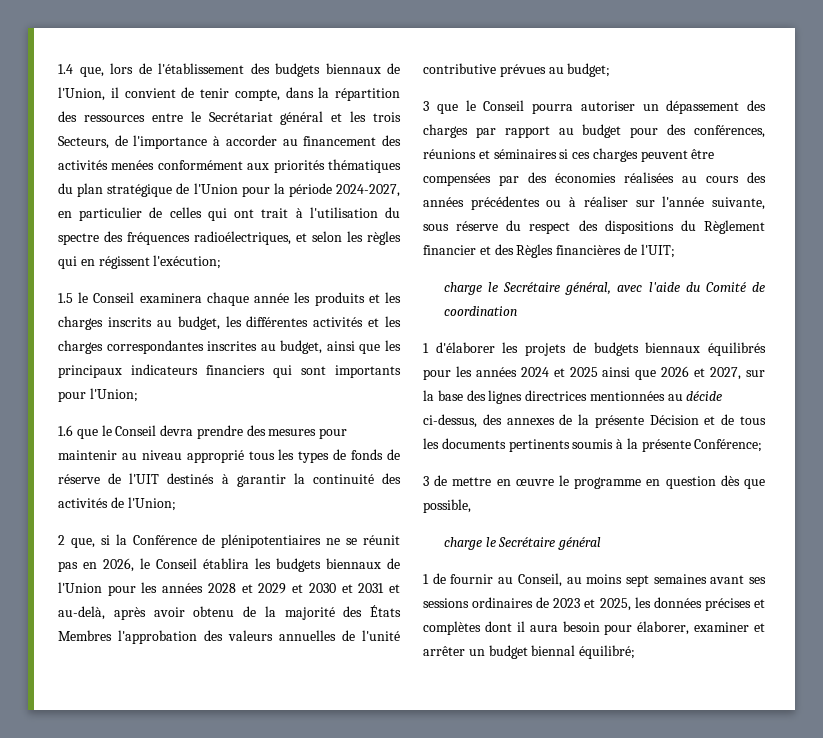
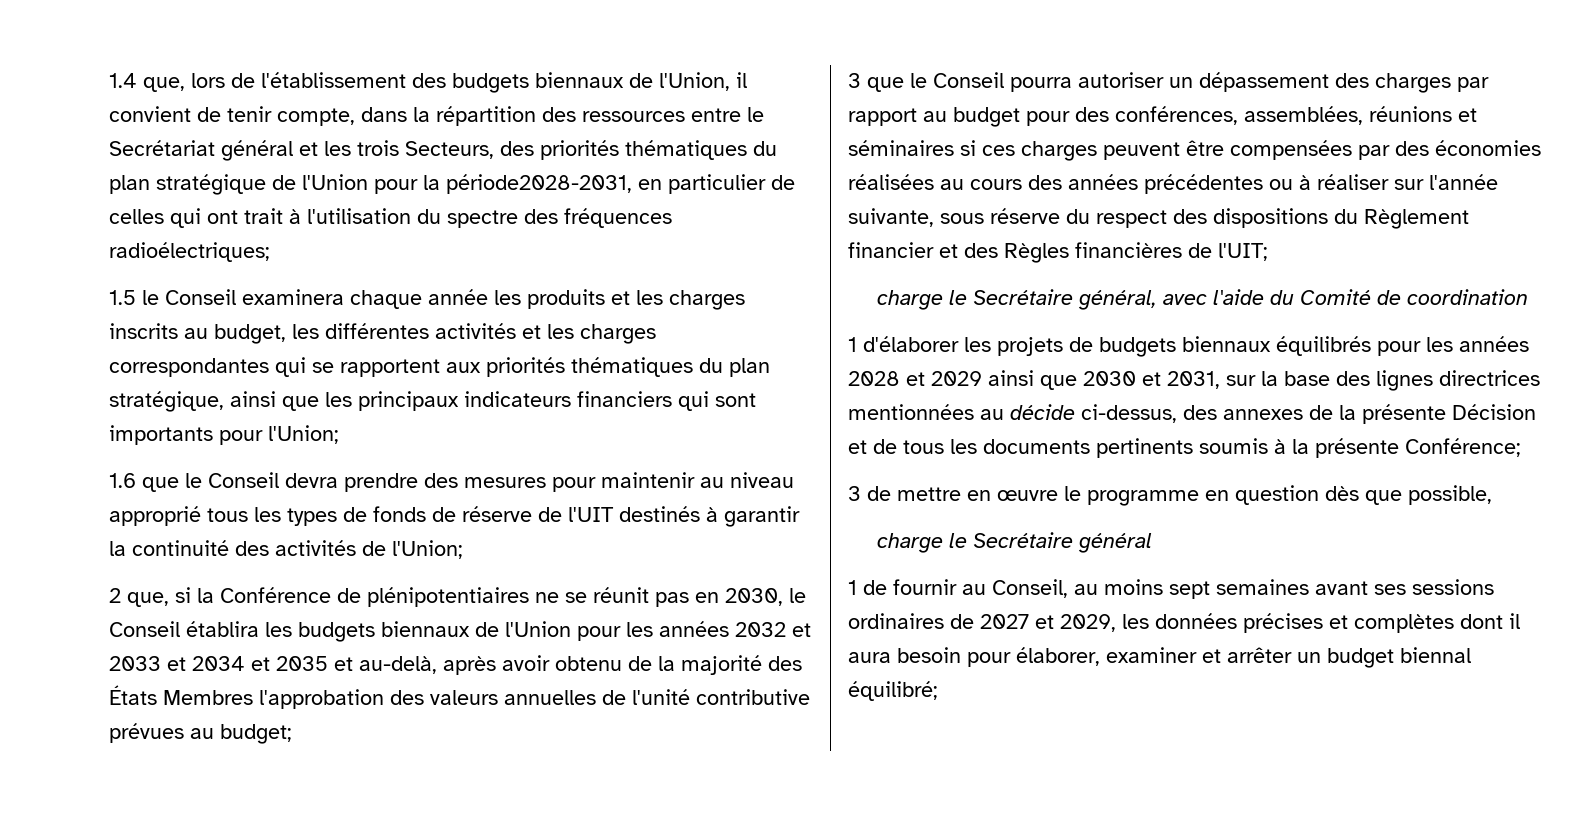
- 1.4 que, lors de l'établissement des budgets biennaux de l'Union, il convient de tenir compte, dans la répartition des ressources entre le Secrétariat général et les trois Secteurs, de l'importance à accorder au financement des activités menées conformément aux priorités thématiques du plan stratégique de l'Union pour la période 2024-2027, en particulier de celles qui ont trait à l'utilisation du spectre des fréquences radioélectriques, et selon les règles qui en régissent l'exécution;
+ 1.4 que, lors de l'établissement des budgets biennaux de l'Union, il convient de tenir compte, dans la répartition des ressources entre le Secrétariat général et les trois Secteurs, des priorités thématiques du plan stratégique de l'Union pour la période2028-2031, en particulier de celles qui ont trait à l'utilisation du spectre des fréquences radioélectriques;
- 1.5 le Conseil examinera chaque année les produits et les charges inscrits au budget, les différentes activités et les charges correspondantes inscrites au budget, ainsi que les principaux indicateurs financiers qui sont importants pour l'Union;
+ 1.5 le Conseil examinera chaque année les produits et les charges inscrits au budget, les différentes activités et les charges correspondantes qui se rapportent aux priorités thématiques du plan stratégique, ainsi que les principaux indicateurs financiers qui sont importants pour l'Union;
- 2 que, si la Conférence de plénipotentiaires ne se réunit pas en 2026, le Conseil établira les budgets biennaux de l'Union pour les années 2028 et 2029 et 2030 et 2031 et au-delà, après avoir obtenu de la majorité des États Membres l'approbation des valeurs annuelles de l'unité contributive prévues au budget;
+ 2 que, si la Conférence de plénipotentiaires ne se réunit pas en 2030, le Conseil établira les budgets biennaux de l'Union pour les années 2032 et 2033 et 2034 et 2035 et au-delà, après avoir obtenu de la majorité des États Membres l'approbation des valeurs annuelles de l'unité contributive prévues au budget;
- 3 que le Conseil pourra autoriser un dépassement des charges par rapport au budget pour des conférences, réunions et séminaires si ces charges peuvent être compensées par des économies réalisées au cours des années précédentes ou à réaliser sur l'année suivante, sous réserve du respect des dispositions du Règlement financier et des Règles financières de l'UIT;
+ 3 que le Conseil pourra autoriser un dépassement des charges par rapport au budget pour des conférences, assemblées, réunions et séminaires si ces charges peuvent être compensées par des économies réalisées au cours des années précédentes ou à réaliser sur l'année suivante, sous réserve du respect des dispositions du Règlement financier et des Règles financières de l'UIT;
- 1 d'élaborer les projets de budgets biennaux équilibrés pour les années 2024 et 2025 ainsi que 2026 et 2027, sur la base des lignes directrices mentionnées au décide ci-dessus, des annexes de la présente Décision et de tous les documents pertinents soumis à la présente Conférence;
+ 1 d'élaborer les projets de budgets biennaux équilibrés pour les années 2028 et 2029 ainsi que 2030 et 2031, sur la base des lignes directrices mentionnées au décide ci-dessus, des annexes de la présente Décision et de tous les documents pertinents soumis à la présente Conférence;
- 1 de fournir au Conseil, au moins sept semaines avant ses sessions ordinaires de 2023 et 2025, les données précises et complètes dont il aura besoin pour élaborer, examiner et arrêter un budget biennal équilibré;
+ 1 de fournir au Conseil, au moins sept semaines avant ses sessions ordinaires de 2027 et 2029, les données précises et complètes dont il aura besoin pour élaborer, examiner et arrêter un budget biennal équilibré;

